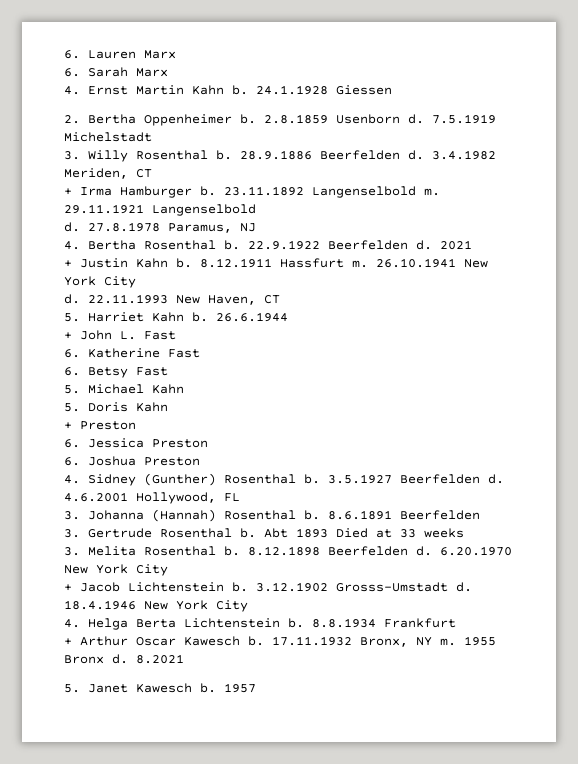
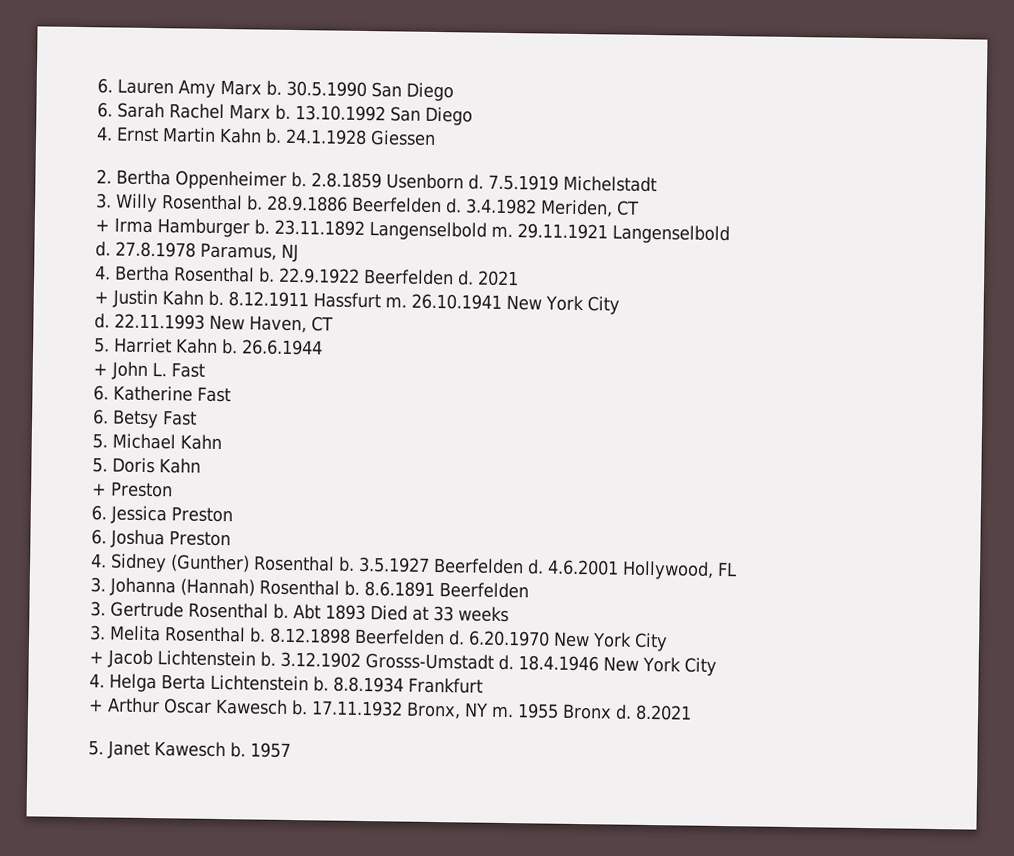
- 6. Lauren Marx
+ 6. Lauren Amy Marx b. 30.5.1990 San Diego
- 6. Sarah Marx
+ 6. Sarah Rachel Marx b. 13.10.1992 San Diego

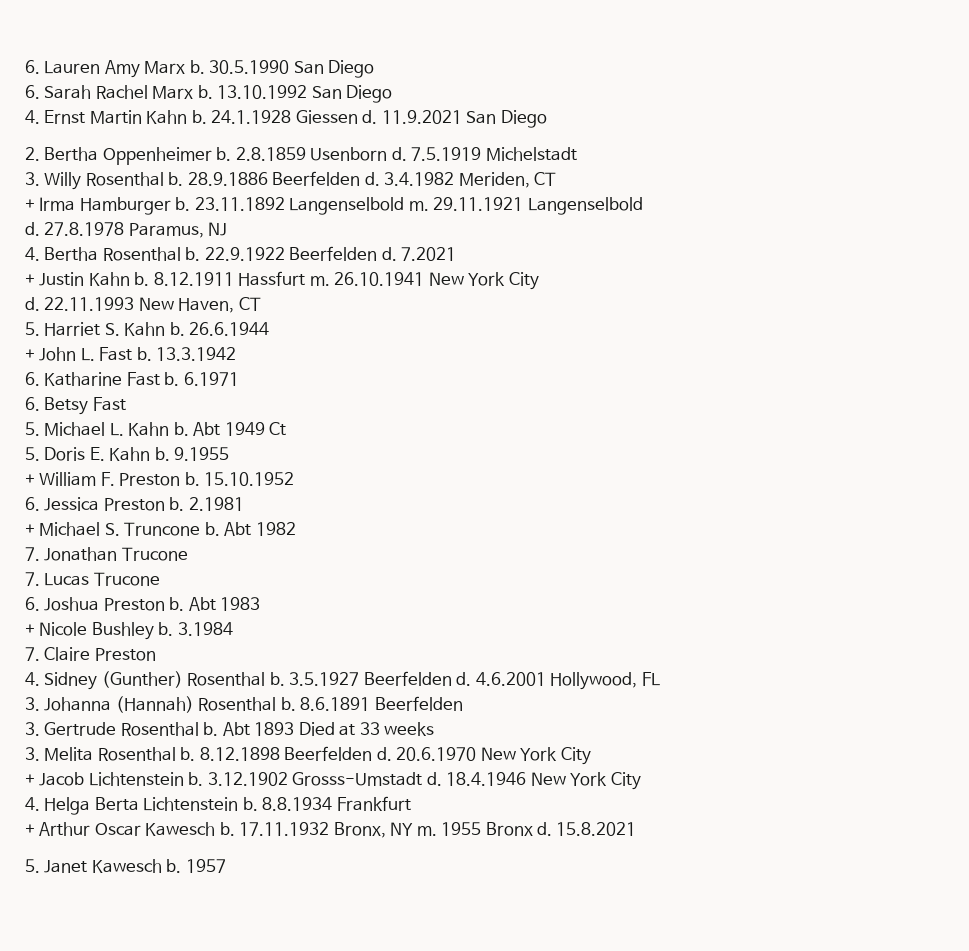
- 24.1.1928 Giessen
+ 24.1.1928 Giessen d. 11.9.2021 San Diego
- 2021
+ 7.2021
- 5. Harriet Kahn b.
+ 5. Harriet S. Kahn b.
- + John L. Fast
- 6. Katherine Fast
+ + John L. Fast b. 13.3.1942
+ 6. Katharine Fast b. 6.1971
- 5. Michael Kahn
+ 5. Michael L. Kahn b. Abt 1949 Ct
- 5. Doris Kahn
- + Preston
+ 5. Doris E. Kahn b. 9.1955
+ + William F. Preston b. 15.10.1952
- 6. Jessica Preston
- 6. Joshua Preston
+ 6. Jessica Preston b. 2.1981
+ + Michael S. Truncone b. Abt 1982
+ 7. Jonathan Trucone
+ 7. Lucas Trucone
+ 6. Joshua Preston b. Abt 1983
+ + Nicole Bushley b. 3.1984
+ 7. Claire Preston
- 6.20.1970 New York City
+ 20.6.1970 New York City
- 8.2021
+ 15.8.2021

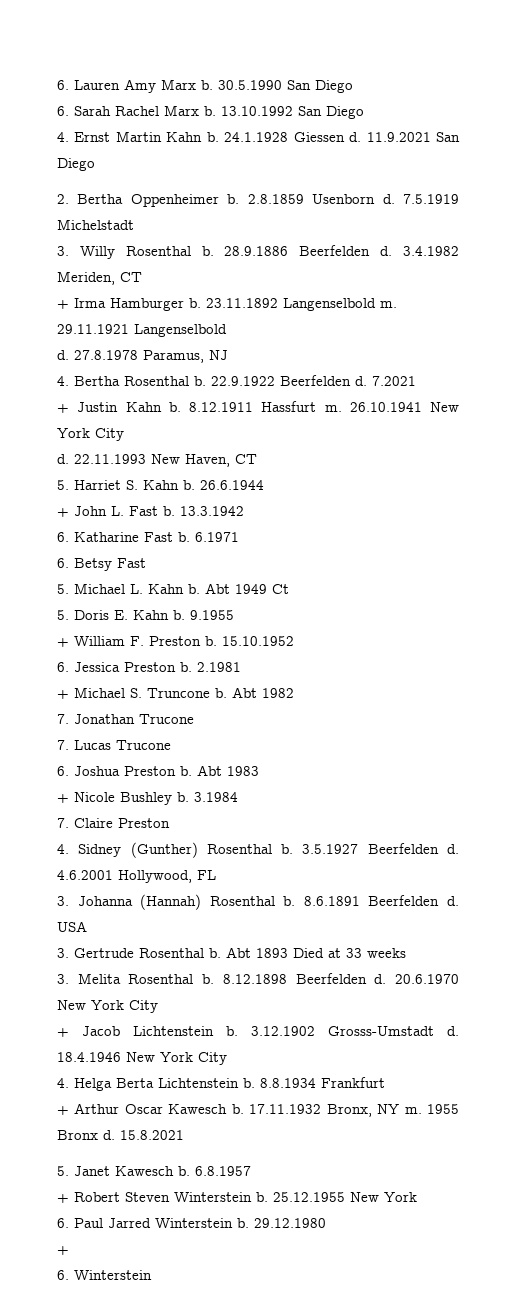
- 8.6.1891 Beerfelden
+ 8.6.1891 Beerfelden d. USA
- 1957
+ 6.8.1957
+ + Robert Steven Winterstein b. 25.12.1955 New York
+ 6. Paul Jarred Winterstein b. 29.12.1980
+ +
+ 6. Winterstein

